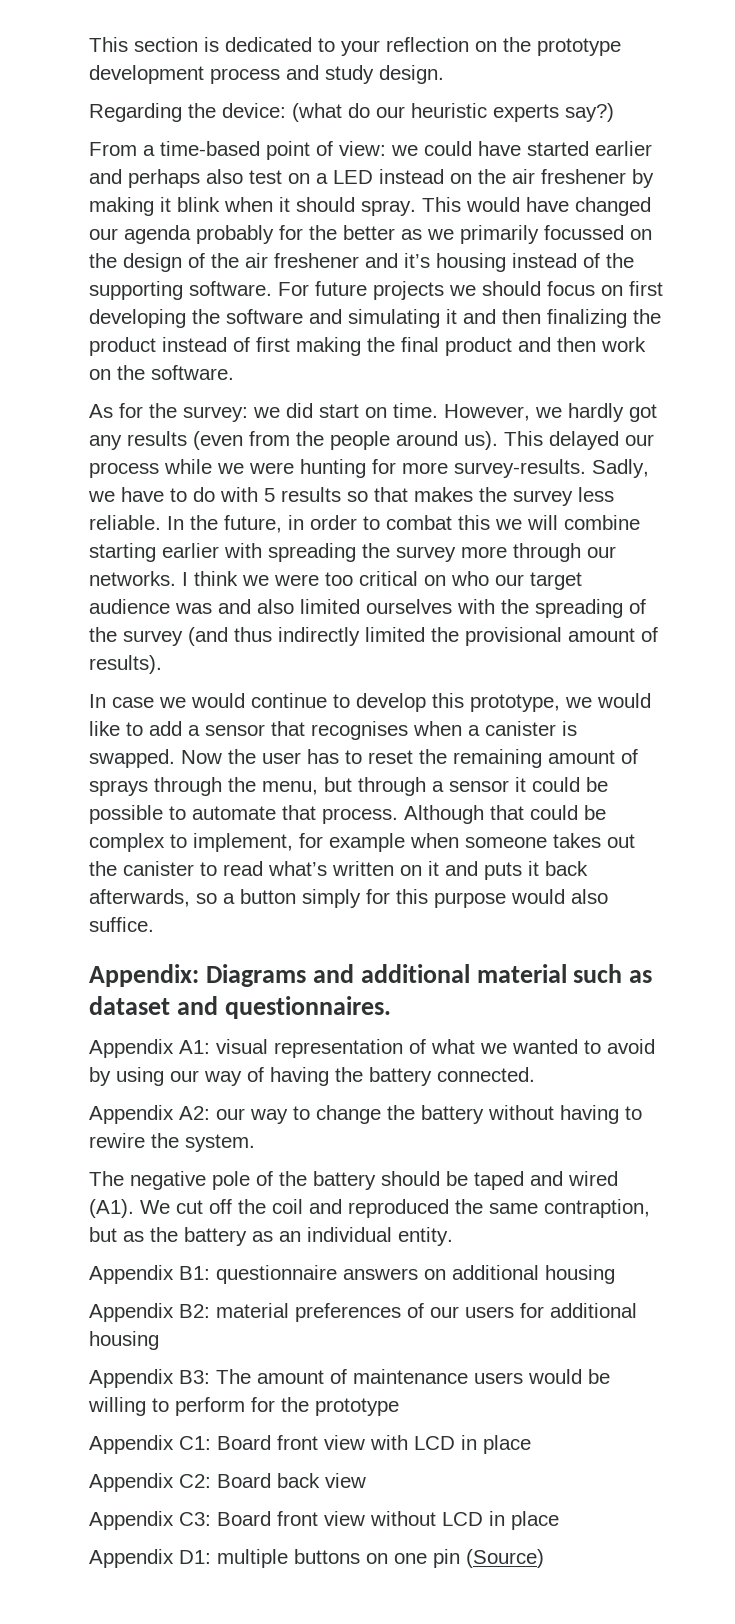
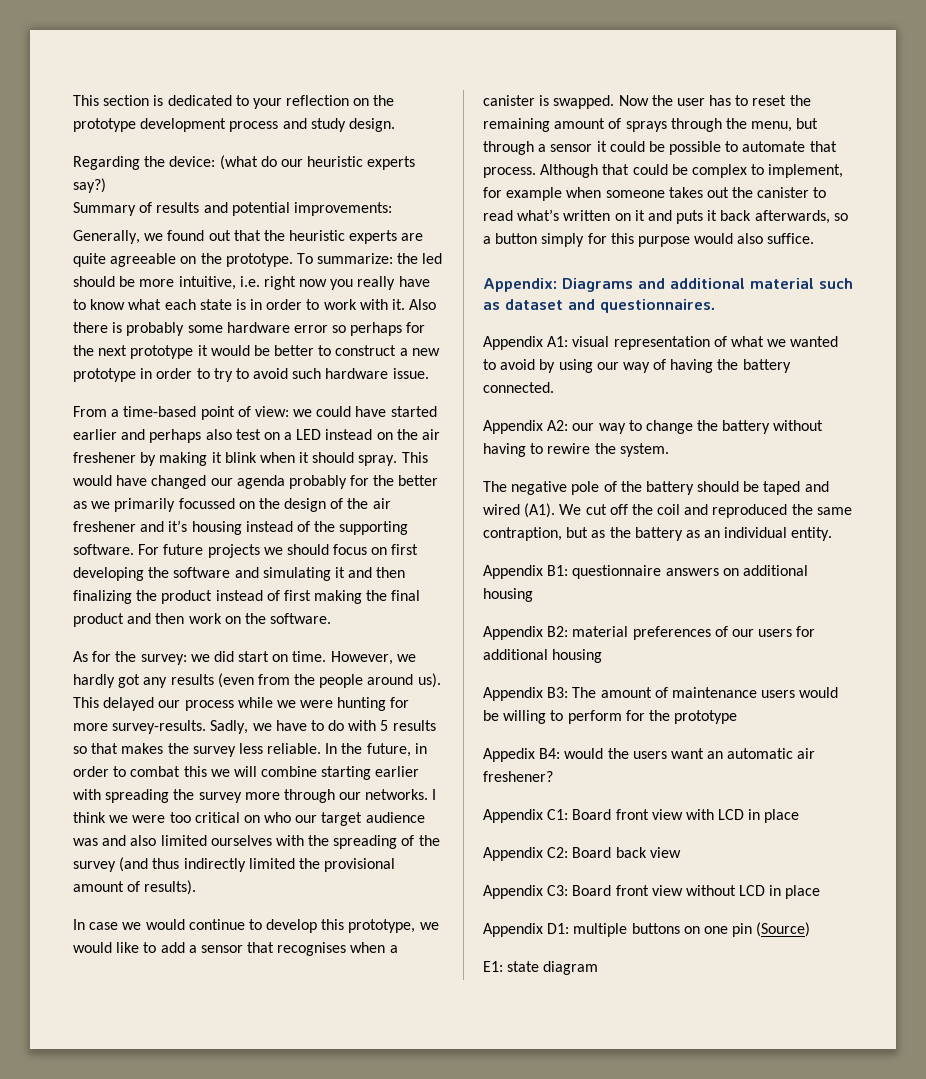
+ Summary of results and potential improvements:
+ Generally, we found out that the heuristic experts are quite agreeable on the prototype. To summarize: the led should be more intuitive, i.e. right now you really have to know what each state is in order to work with it. Also there is probably some hardware error so perhaps for the next prototype it would be better to construct a new prototype in order to try to avoid such hardware issue.
+ Appedix B4: would the users want an automatic air freshener?
+ E1: state diagram

